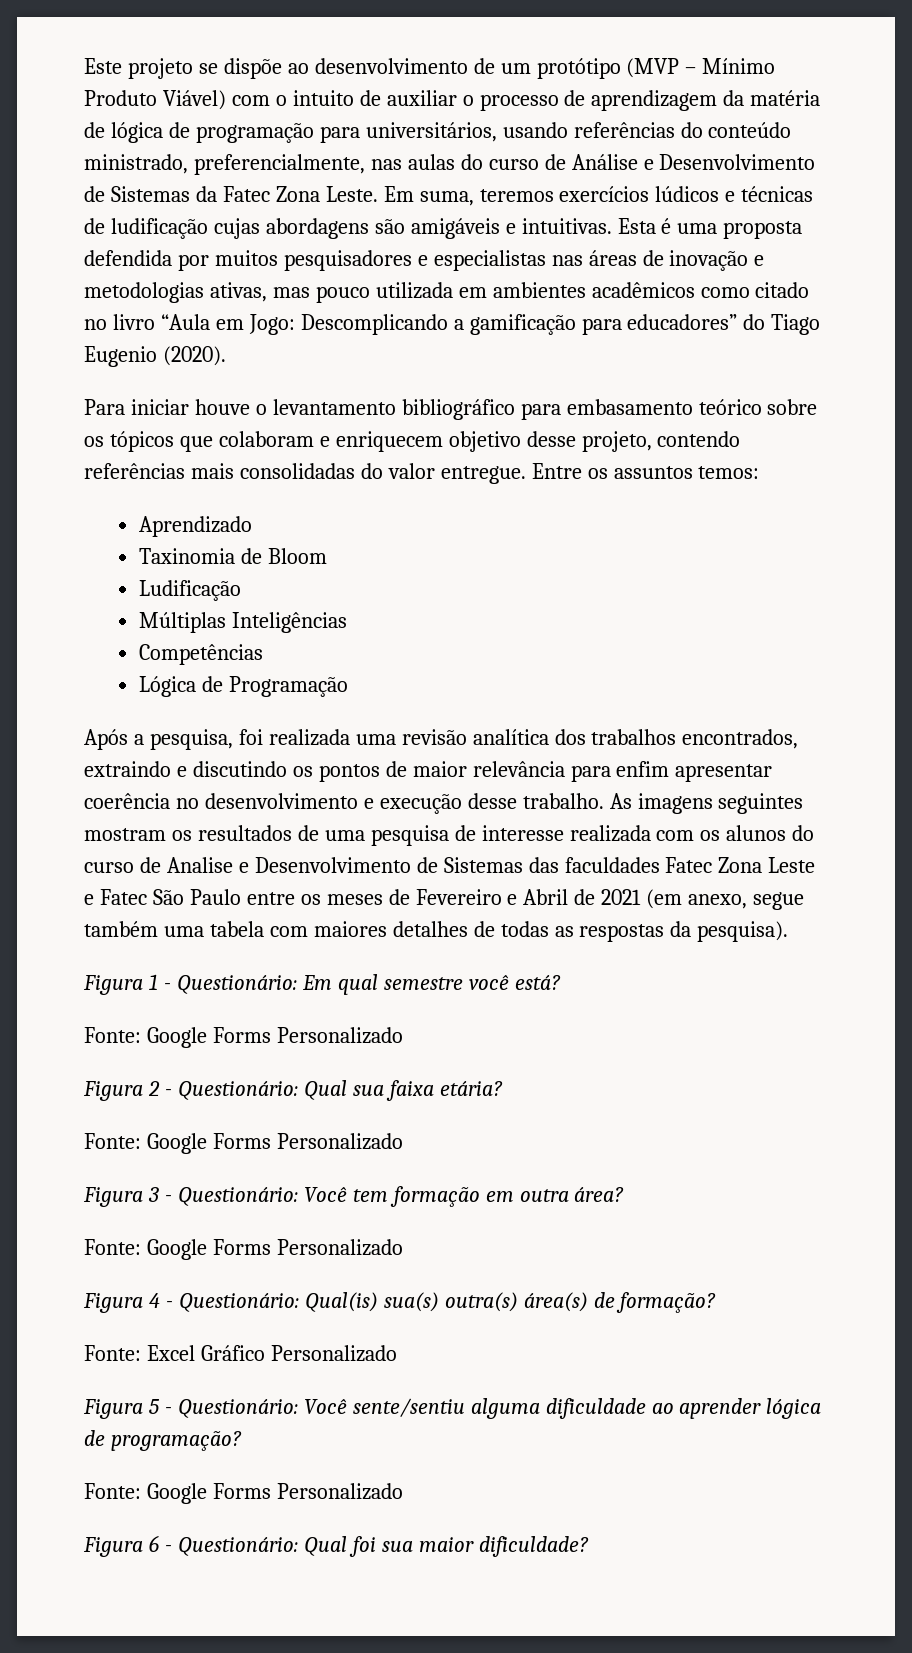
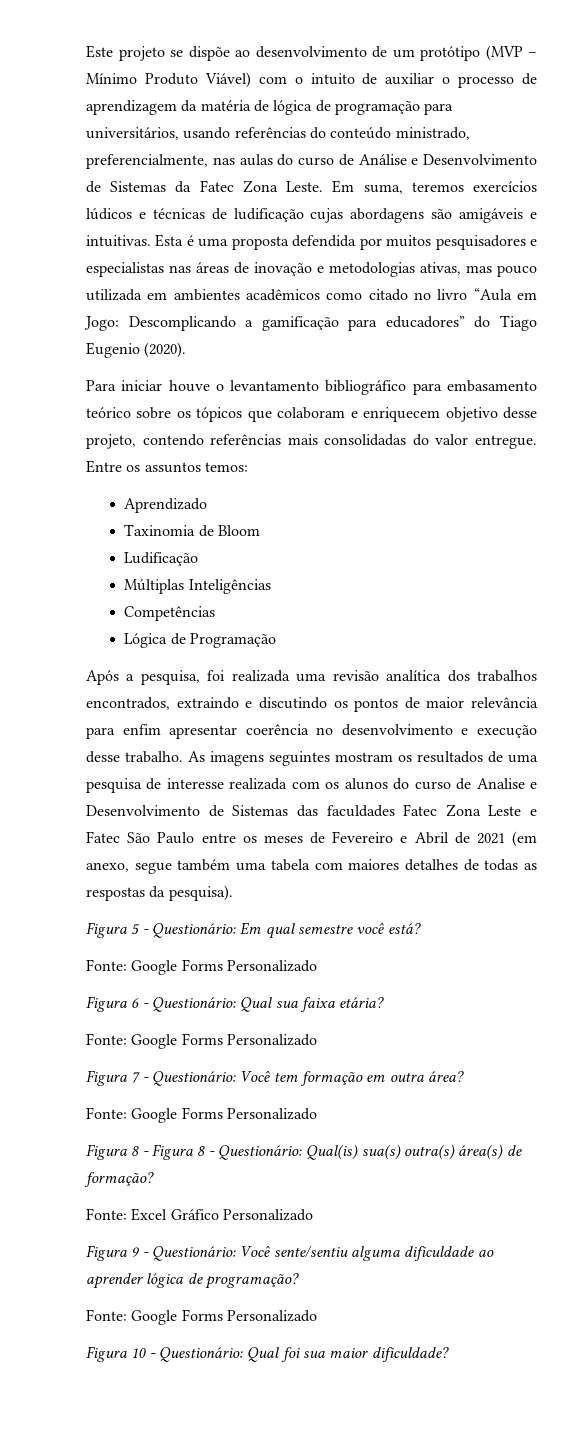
- Figura 1 - Questionário: Em qual semestre você está?
+ Figura 5 - Questionário: Em qual semestre você está?
- Figura 2 - Questionário: Qual sua faixa etária?
+ Figura 6 - Questionário: Qual sua faixa etária?
- Figura 3 - Questionário: Você tem formação em outra área?
+ Figura 7 - Questionário: Você tem formação em outra área?
- Figura 4 - Questionário: Qual(is) sua(s) outra(s) área(s) de formação?
+ Figura 8 - Figura 8 - Questionário: Qual(is) sua(s) outra(s) área(s) de formação?
- Figura 5 - Questionário: Você sente/sentiu alguma dificuldade ao aprender lógica de programação?
+ Figura 9 - Questionário: Você sente/sentiu alguma dificuldade ao aprender lógica de programação?
- Figura 6 - Questionário: Qual foi sua maior dificuldade?
+ Figura 10 - Questionário: Qual foi sua maior dificuldade?

